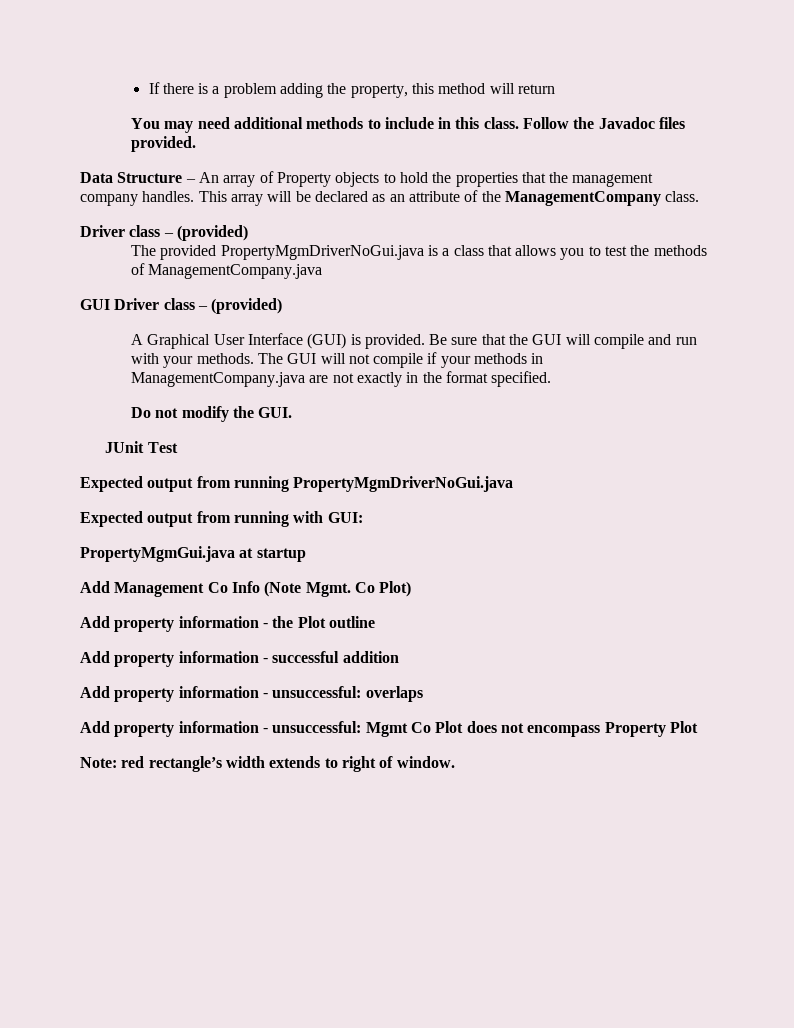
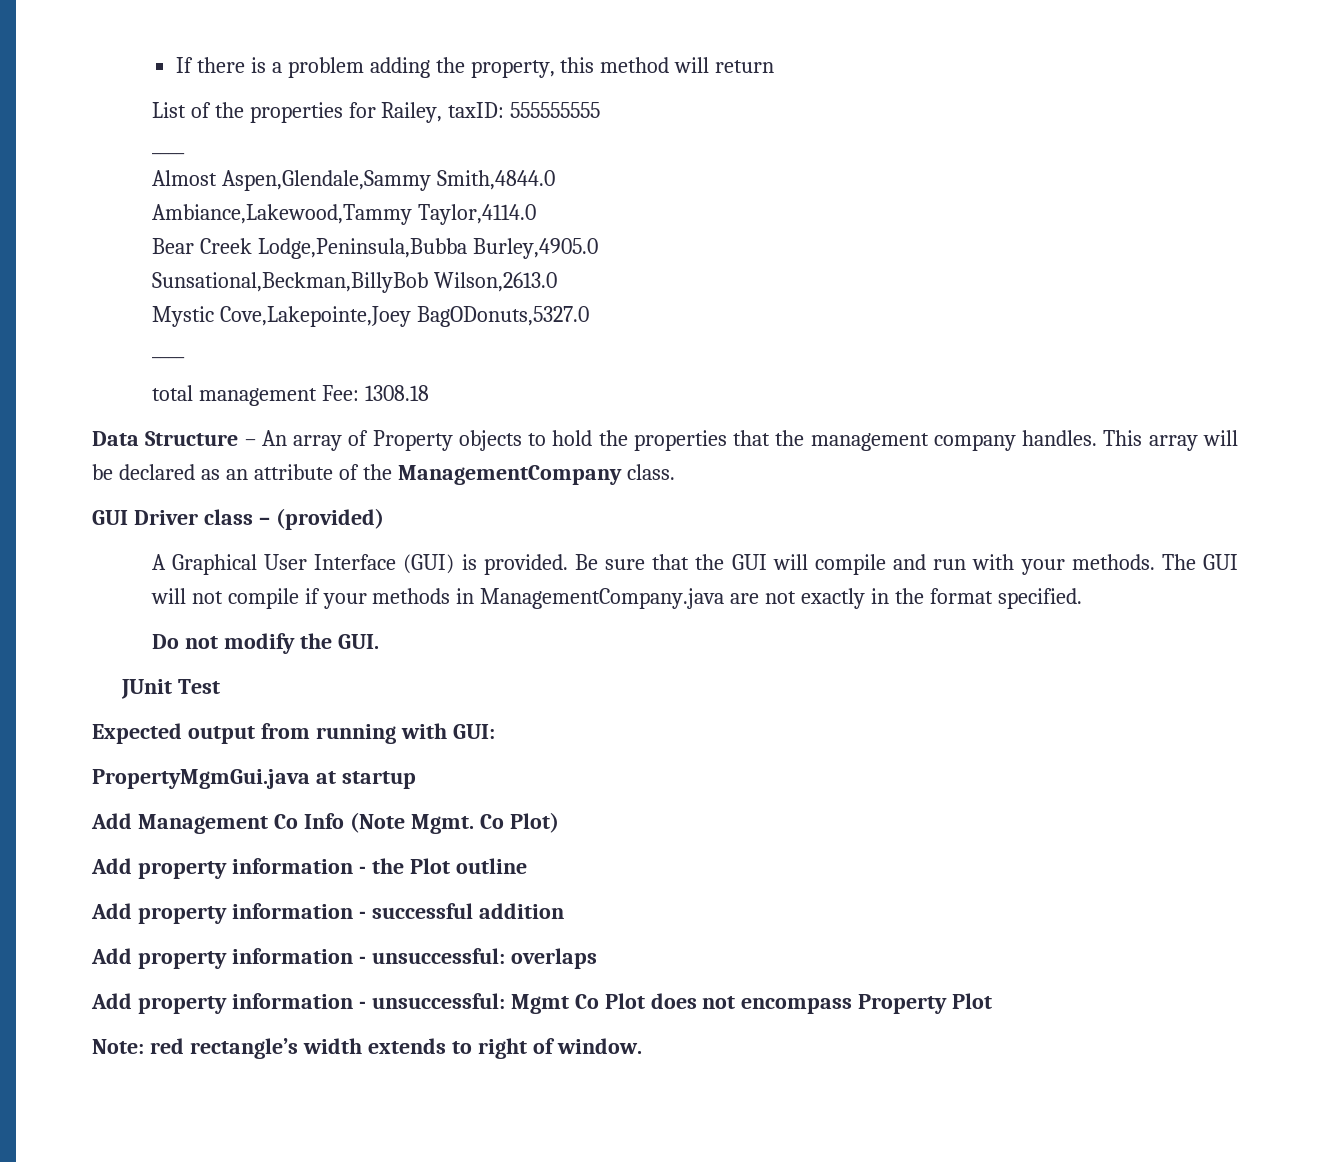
- You may need additional methods to include in this class. Follow the Javadoc files provided.
+ List of the properties for Railey, taxID: 555555555
+ ____
+ Almost Aspen,Glendale,Sammy Smith,4844.0
+ Ambiance,Lakewood,Tammy Taylor,4114.0
+ Bear Creek Lodge,Peninsula,Bubba Burley,4905.0
+ Sunsational,Beckman,BillyBob Wilson,2613.0
+ Mystic Cove,Lakepointe,Joey BagODonuts,5327.0
+ ____
+ total management Fee: 1308.18
  This array will be declared as an attribute of the ManagementCompany class.
- Driver class – (provided)
- The provided PropertyMgmDriverNoGui.java is a class that allows you to test the methods of ManagementCompany.java
- Expected output from running PropertyMgmDriverNoGui.java

